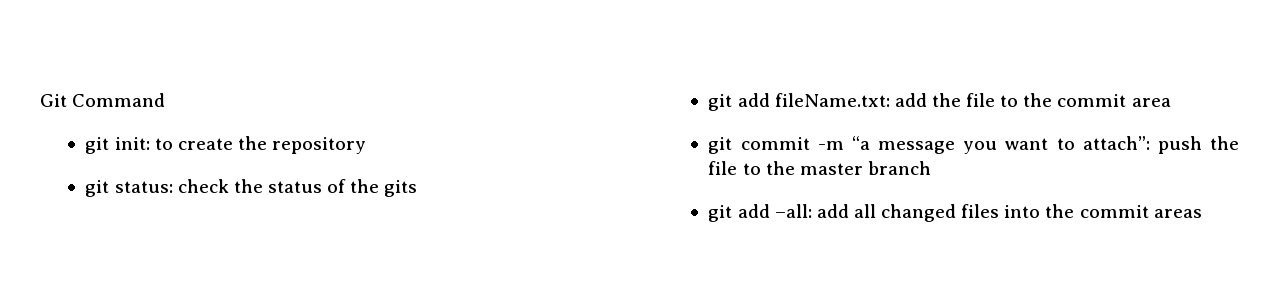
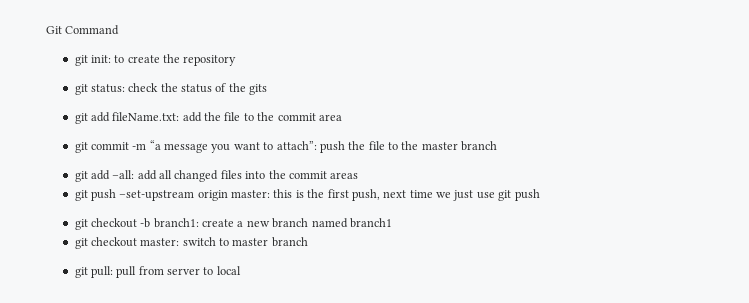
+ git push –set-upstream origin master: this is the first push, next time we just use git push
+ git checkout -b branch1: create a new branch named branch1
+ git checkout master: switch to master branch
+ git pull: pull from server to local

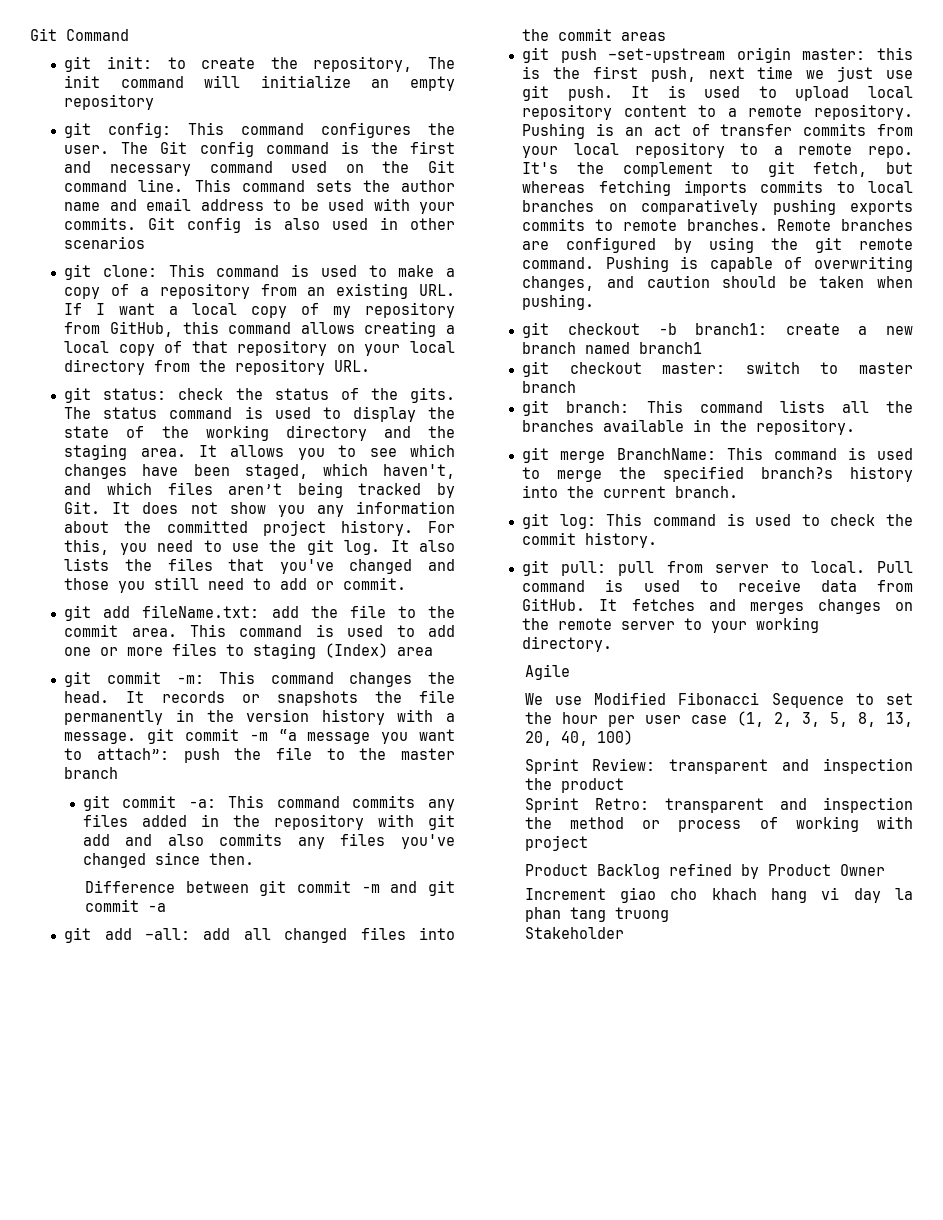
- git init: to create the repository
+ git init: to create the repository, The init command will initialize an empty repository
+ git config: This command configures the user. The Git config command is the first and necessary command used on the Git command line. This command sets the author name and email address to be used with your commits. Git config is also used in other scenarios
+ git clone: This command is used to make a copy of a repository from an existing URL. If I want a local copy of my repository from GitHub, this command allows creating a local copy of that repository on your local directory from the repository URL.
- git status: check the status of the gits
+ git status: check the status of the gits. The status command is used to display the state of the working directory and the staging area. It allows you to see which changes have been staged, which haven't, and which files aren’t being tracked by Git. It does not show you any information about the committed project history. For this, you need to use the git log. It also lists the files that you've changed and those you still need to add or commit.
- git add fileName.txt: add the file to the commit area
- git commit -m “a message you want to attach”: push the file to the master branch
+ git add fileName.txt: add the file to the commit area. This command is used to add one or more files to staging (Index) area
+ git commit -m: This command changes the head. It records or snapshots the file permanently in the version history with a message. git commit -m “a message you want to attach”: push the file to the master branch
+ git commit -a: This command commits any files added in the repository with git add and also commits any files you've changed since then.
+ Difference between git commit -m and git commit -a
- git push –set-upstream origin master: this is the first push, next time we just use git push
+ git push –set-upstream origin master: this is the first push, next time we just use git push. It is used to upload local repository content to a remote repository. Pushing is an act of transfer commits from your local repository to a remote repo. It's the complement to git fetch, but whereas fetching imports commits to local branches on comparatively pushing exports commits to remote branches. Remote branches are configured by using the git remote command. Pushing is capable of overwriting changes, and caution should be taken when pushing.
+ git branch: This command lists all the branches available in the repository.
+ git merge BranchName: This command is used to merge the specified branch?s history into the current branch.
+ git log: This command is used to check the commit history.
- git pull: pull from server to local
+ git pull: pull from server to local. Pull command is used to receive data from GitHub. It fetches and merges changes on the remote server to your working directory.
+ Agile
+ We use Modified Fibonacci Sequence to set the hour per user case (1, 2, 3, 5, 8, 13, 20, 40, 100)
+ Sprint Review: transparent and inspection the product
+ Sprint Retro: transparent and inspection the method or process of working with project
+ Product Backlog refined by Product Owner
+ Increment giao cho khach hang vi day la phan tang truong
+ Stakeholder

